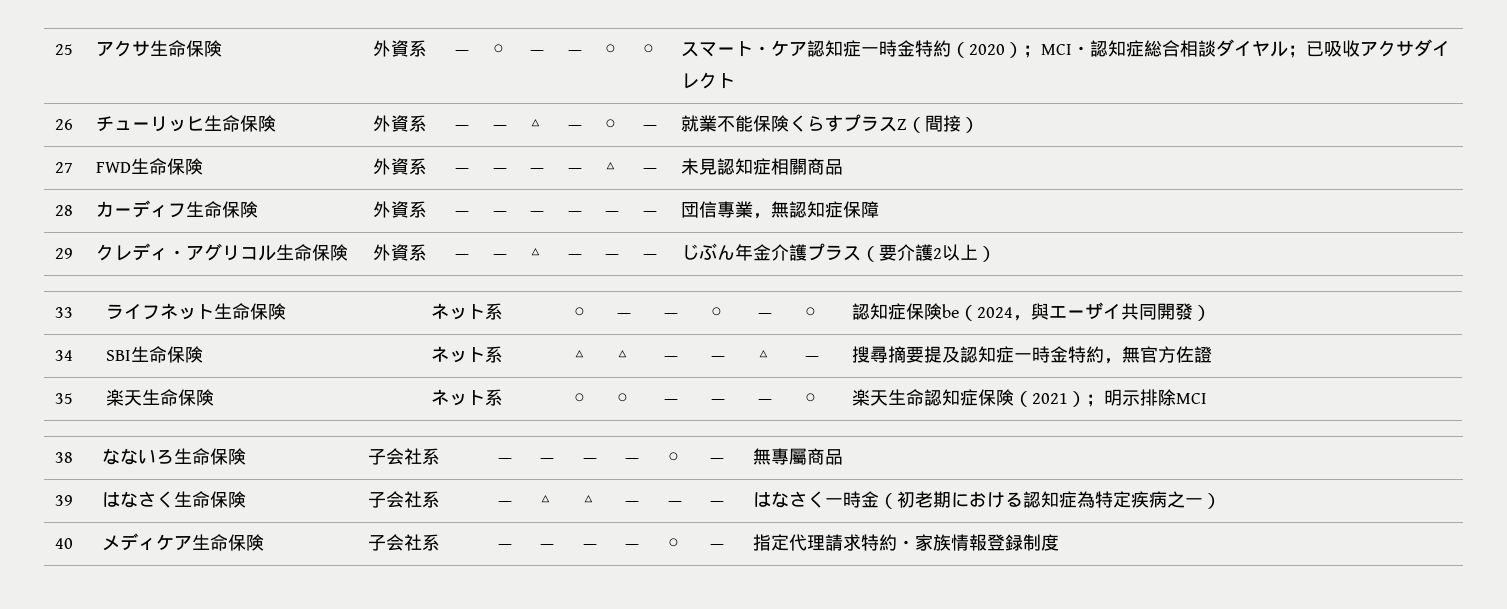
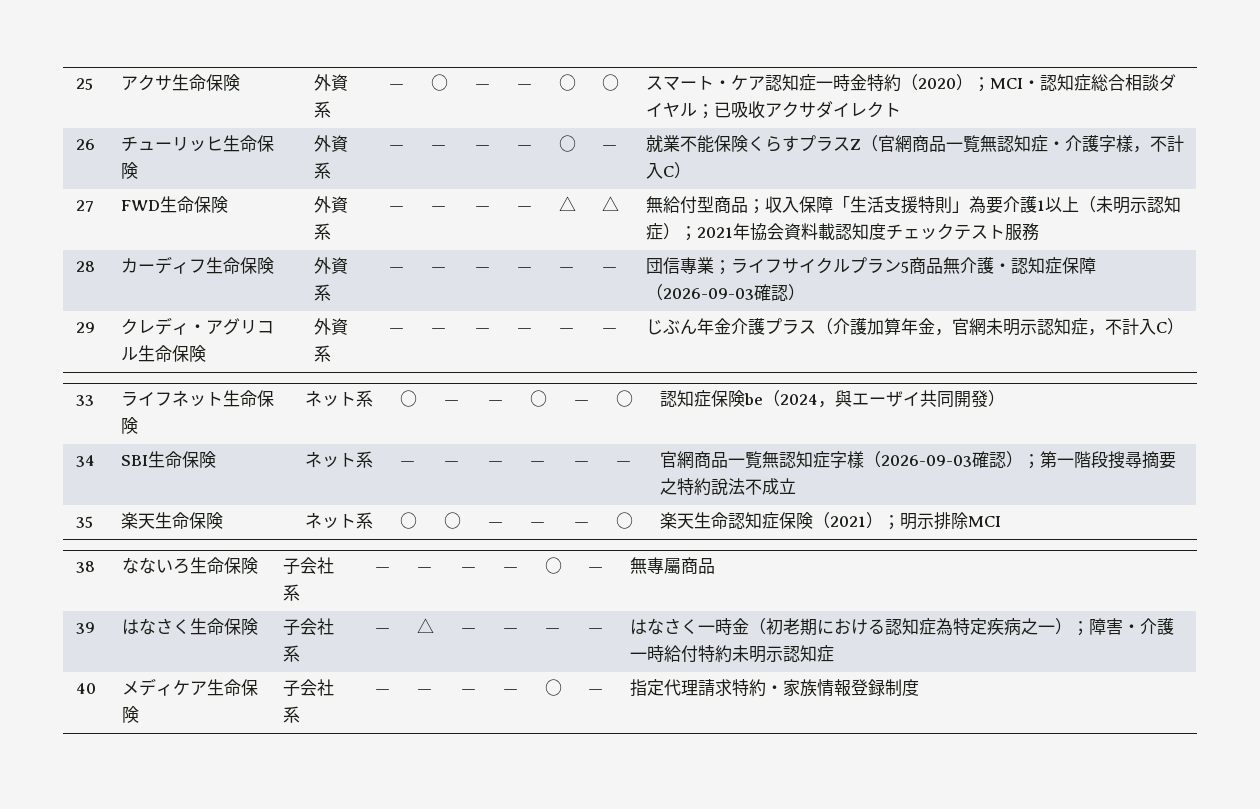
- 26 | チューリッヒ生命保険 | 外資系 | — | — | △ | — | ○ | — | 就業不能保険くらすプラスZ（間接）
+ 26 | チューリッヒ生命保険 | 外資系 | — | — | — | — | ○ | — | 就業不能保険くらすプラスZ（官網商品一覧無認知症・介護字樣，不計入C）
- 27 | FWD生命保険 | 外資系 | — | — | — | — | △ | — | 未見認知症相關商品
+ 27 | FWD生命保険 | 外資系 | — | — | — | — | △ | △ | 無給付型商品；収入保障「生活支援特則」為要介護1以上（未明示認知症）；2021年協会資料載認知度チェックテスト服務
- 28 | カーディフ生命保険 | 外資系 | — | — | — | — | — | — | 団信專業，無認知症保障
+ 28 | カーディフ生命保険 | 外資系 | — | — | — | — | — | — | 団信專業；ライフサイクルプラン5商品無介護・認知症保障（2026-09-03確認）
- 29 | クレディ・アグリコル生命保険 | 外資系 | — | — | △ | — | — | — | じぶん年金介護プラス（要介護2以上）
+ 29 | クレディ・アグリコル生命保険 | 外資系 | — | — | — | — | — | — | じぶん年金介護プラス（介護加算年金，官網未明示認知症，不計入C）
- 34 | SBI生命保険 | ネット系 | △ | △ | — | — | △ | — | 搜尋摘要提及認知症一時金特約，無官方佐證
+ 34 | SBI生命保険 | ネット系 | — | — | — | — | — | — | 官網商品一覧無認知症字樣（2026-09-03確認）；第一階段搜尋摘要之特約說法不成立
- 39 | はなさく生命保険 | 子会社系 | — | △ | △ | — | — | — | はなさく一時金（初老期における認知症為特定疾病之一）
+ 39 | はなさく生命保険 | 子会社系 | — | △ | — | — | — | — | はなさく一時金（初老期における認知症為特定疾病之一）；障害・介護一時給付特約未明示認知症

